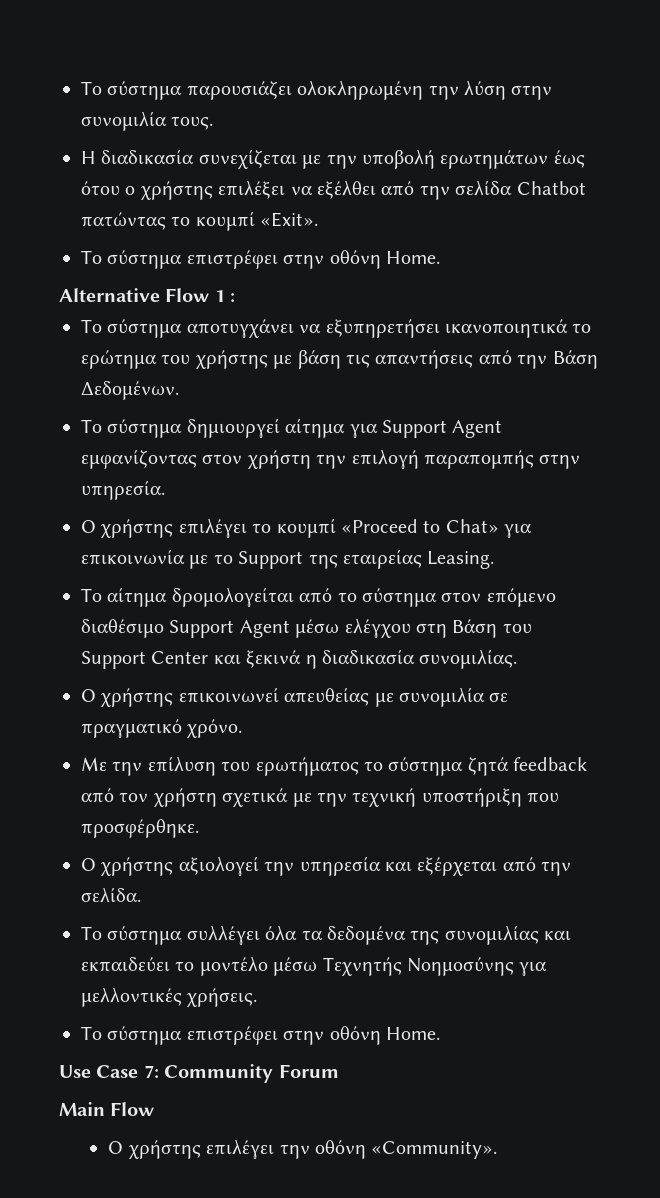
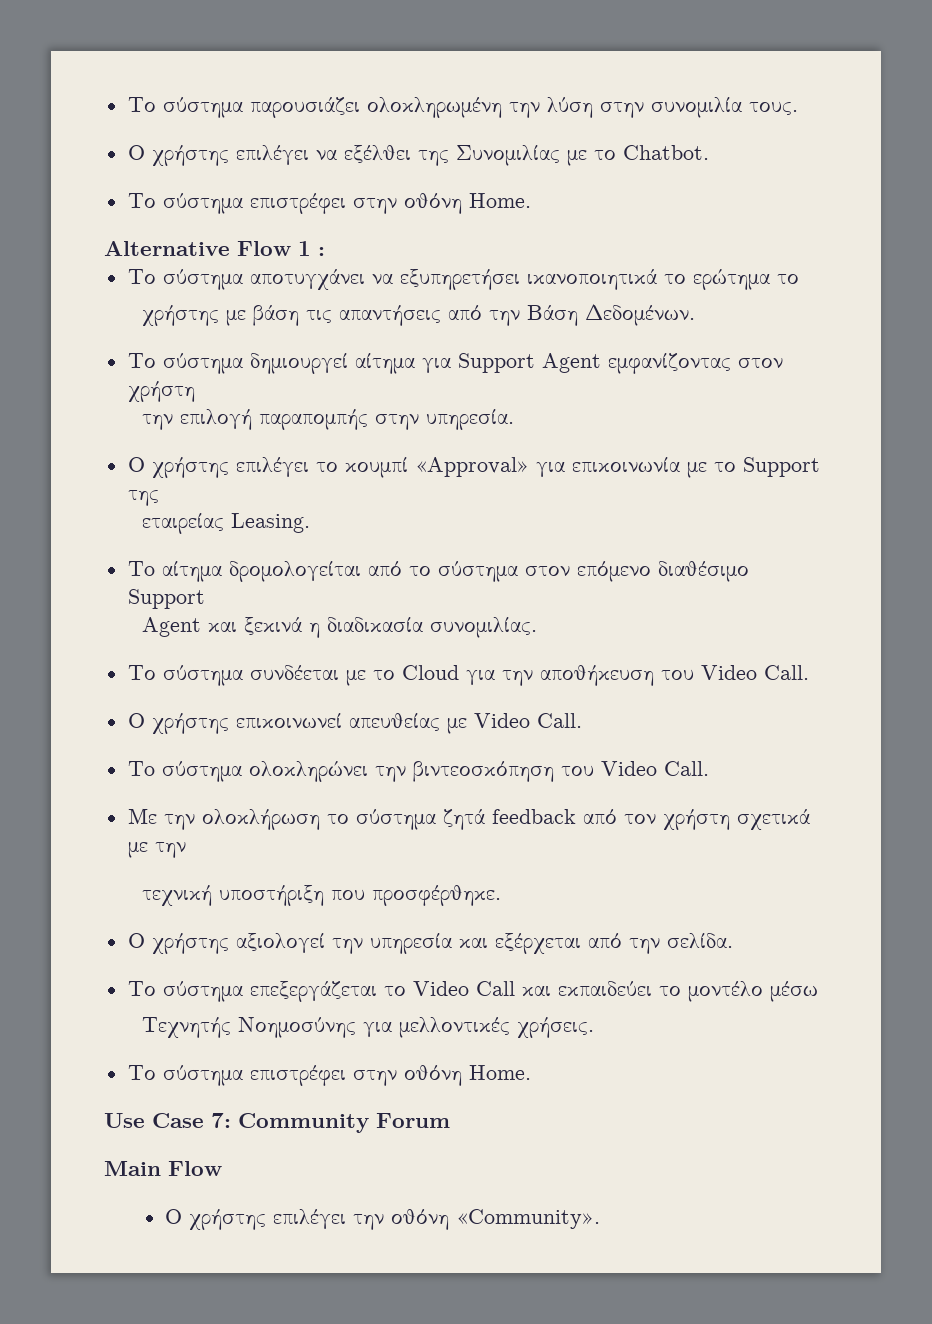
- Η διαδικασία συνεχίζεται με την υποβολή ερωτημάτων έως ότου ο χρήστης επιλέξει να εξέλθει από την σελίδα Chatbot πατώντας το κουμπί «Exit».
+ Ο χρήστης επιλέγει να εξέλθει της Συνομιλίας με το Chatbot.
- Το σύστημα αποτυγχάνει να εξυπηρετήσει ικανοποιητικά το ερώτημα του χρήστης με βάση τις απαντήσεις από την Βάση Δεδομένων.
+ Το σύστημα αποτυγχάνει να εξυπηρετήσει ικανοποιητικά το ερώτημα το
+ χρήστης με βάση τις απαντήσεις από την Βάση Δεδομένων.
- Το σύστημα δημιουργεί αίτημα για Support Agent εμφανίζοντας στον χρήστη την επιλογή παραπομπής στην υπηρεσία.
+ Το σύστημα δημιουργεί αίτημα για Support Agent εμφανίζοντας στον χρήστη
+ την επιλογή παραπομπής στην υπηρεσία.
- Ο χρήστης επιλέγει το κουμπί «Proceed to Chat» για επικοινωνία με το Support της εταιρείας Leasing.
+ Ο χρήστης επιλέγει το κουμπί «Approval» για επικοινωνία με το Support της
+ εταιρείας Leasing.
- To αίτημα δρομολογείται από το σύστημα στον επόμενο διαθέσιμο Support Agent μέσω ελέγχου στη Βάση του Support Center και ξεκινά η διαδικασία συνομιλίας.
+ To αίτημα δρομολογείται από το σύστημα στον επόμενο διαθέσιμο Support
+ Agent και ξεκινά η διαδικασία συνομιλίας.
+ Το σύστημα συνδέεται με το Cloud για την αποθήκευση του Video Call.
- Ο χρήστης επικοινωνεί απευθείας με συνομιλία σε πραγματικό χρόνο.
+ Ο χρήστης επικοινωνεί απευθείας με Video Call.
+ To σύστημα ολοκληρώνει την βιντεοσκόπηση του Video Call.
- Με την επίλυση του ερωτήματος το σύστημα ζητά feedback από τον χρήστη σχετικά με την τεχνική υποστήριξη που προσφέρθηκε.
+ Με την ολοκλήρωση το σύστημα ζητά feedback από τον χρήστη σχετικά με την
+ τεχνική υποστήριξη που προσφέρθηκε.
- Το σύστημα συλλέγει όλα τα δεδομένα της συνομιλίας και εκπαιδεύει το μοντέλο μέσω Τεχνητής Νοημοσύνης για μελλοντικές χρήσεις.
+ Το σύστημα επεξεργάζεται το Video Call και εκπαιδεύει το μοντέλο μέσω
+ Τεχνητής Νοημοσύνης για μελλοντικές χρήσεις.

